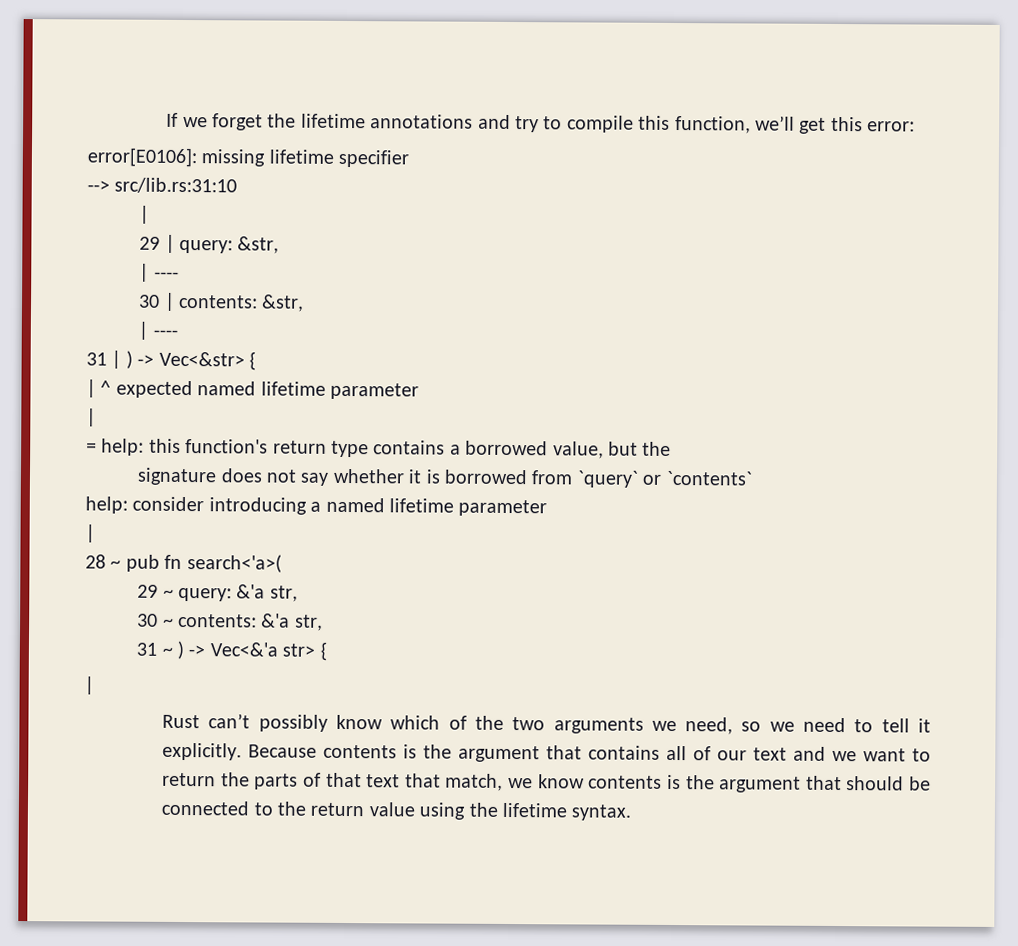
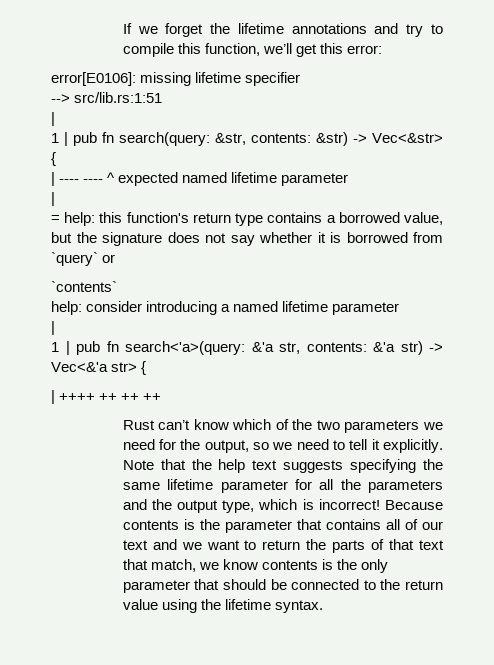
- --> src/lib.rs:31:10
+ --> src/lib.rs:1:51
  |
- 29 | query: &str,
- | ----
- 30 | contents: &str,
- | ----
- 31 | ) -> Vec<&str> {
+ 1 | pub fn search(query: &str, contents: &str) -> Vec<&str> {
- | ^ expected named lifetime parameter
+ | ---- ---- ^ expected named lifetime parameter
- = help: this function's return type contains a borrowed value, but the
- signature does not say whether it is borrowed from `query` or `contents`
+ = help: this function's return type contains a borrowed value, but the signature does not say whether it is borrowed from `query` or
+ `contents`
- 28 ~ pub fn search<'a>(
- 29 ~ query: &'a str,
- 30 ~ contents: &'a str,
- 31 ~ ) -> Vec<&'a str> {
- |
+ 1 | pub fn search<'a>(query: &'a str, contents: &'a str) -> Vec<&'a str> {
+ | ++++ ++ ++ ++
- Rust can’t possibly know which of the two arguments we need, so we need to tell it explicitly.
+ Rust can’t know which of the two parameters we need for the output, so we need to tell it explicitly.
+ Note that the help text suggests specifying the same lifetime parameter for all the parameters and the output type, which is incorrect!
- Because contents is the argument that contains all of our text and we want to return the parts of that text that match, we know contents is the argument that should be connected to the return value using the lifetime syntax.
+ Because contents is the parameter that contains all of our text and we want to return the parts of that text that match, we know contents is the only parameter that should be connected to the return value using the lifetime syntax.

